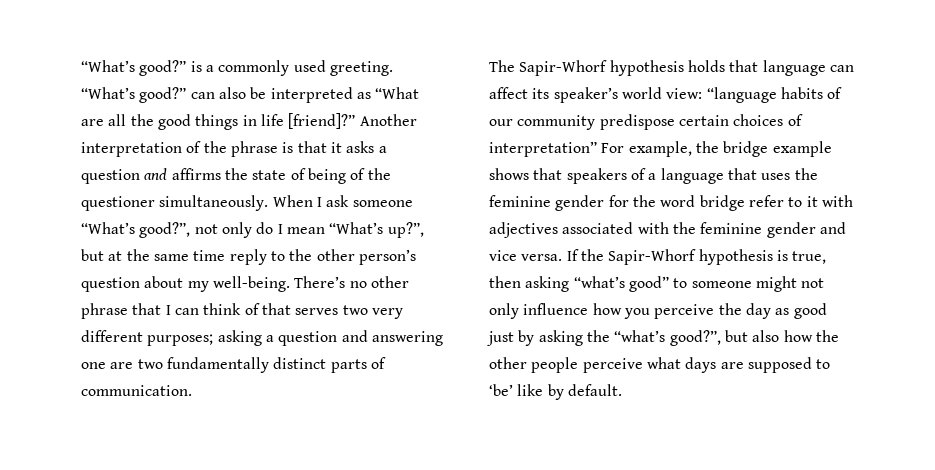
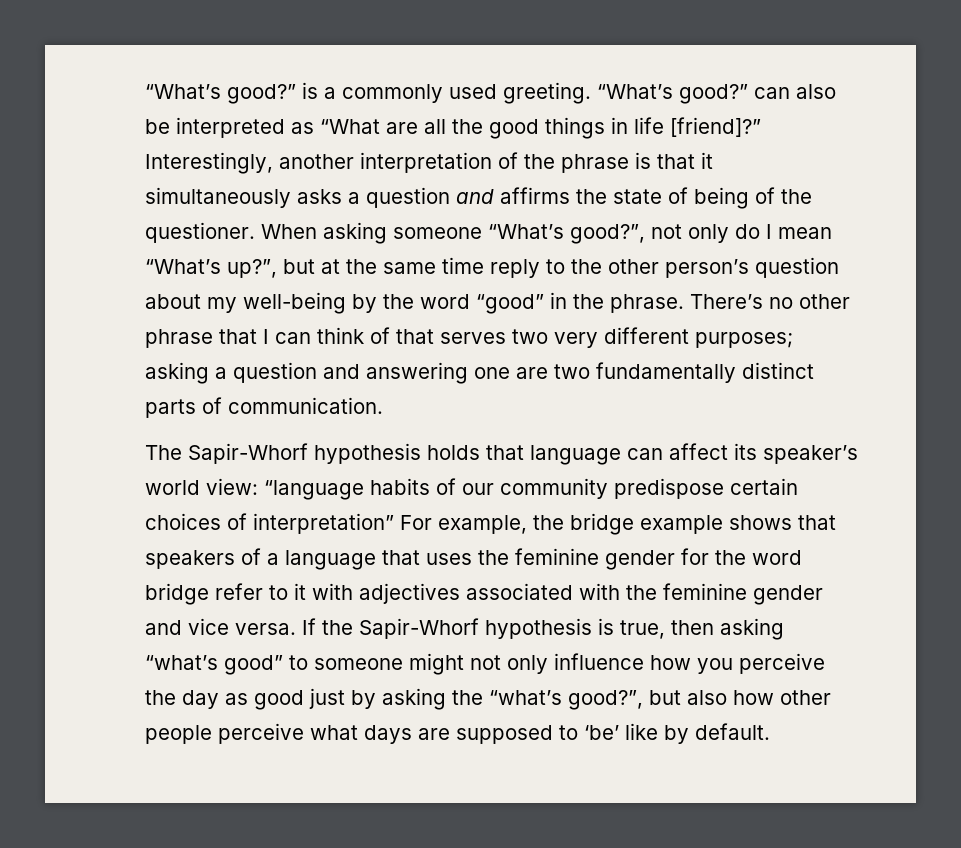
- Another interpretation of the phrase is that it asks a question and affirms the state of being of the questioner simultaneously. When I ask someone “What’s good?”, not only do I mean “What’s up?”, but at the same time reply to the other person’s question about my well-being.
+ Interestingly, another interpretation of the phrase is that it simultaneously asks a question and affirms the state of being of the questioner. When asking someone “What’s good?”, not only do I mean “What’s up?”, but at the same time reply to the other person’s question about my well-being by the word “good” in the phrase.
- If the Sapir-Whorf hypothesis is true, then asking “what’s good” to someone might not only influence how you perceive the day as good just by asking the “what’s good?”, but also how the other people perceive what days are supposed to ‘be’ like by default.
+ If the Sapir-Whorf hypothesis is true, then asking “what’s good” to someone might not only influence how you perceive the day as good just by asking the “what’s good?”, but also how other people perceive what days are supposed to ‘be’ like by default.

